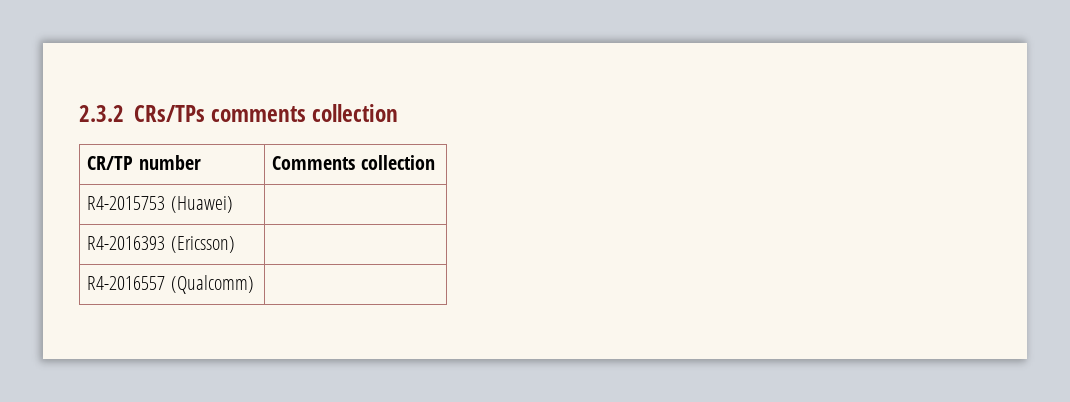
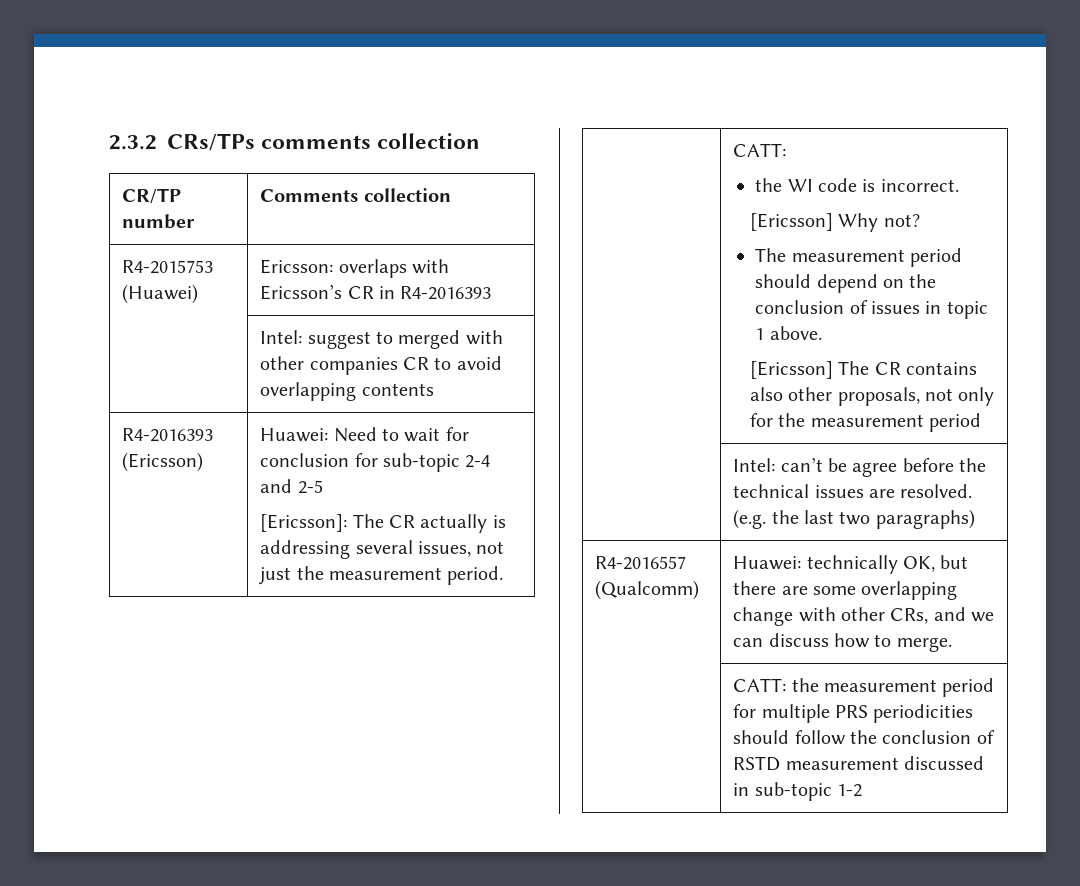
- R4-2015753 (Huawei) |
- R4-2016393 (Ericsson) |
- R4-2016557 (Qualcomm) |
+ R4-2015753 (Huawei) | Ericsson: overlaps with Ericsson’s CR in R4-2016393
+ | Intel: suggest to merged with other companies CR to avoid overlapping contents
+ R4-2016393 (Ericsson) | Huawei: Need to wait for conclusion for sub-topic 2-4 and 2-5
+ [Ericsson]: The CR actually is addressing several issues, not just the measurement period.
+ | CATT:
+ the WI code is incorrect.
+ [Ericsson] Why not?
+ The measurement period should depend on the conclusion of issues in topic 1 above.
+ [Ericsson] The CR contains also other proposals, not only for the measurement period
+ | Intel: can’t be agree before the technical issues are resolved. (e.g. the last two paragraphs)
+ R4-2016557 (Qualcomm) | Huawei: technically OK, but there are some overlapping change with other CRs, and we can discuss how to merge.
+ | CATT: the measurement period for multiple PRS periodicities should follow the conclusion of RSTD measurement discussed in sub-topic 1-2

